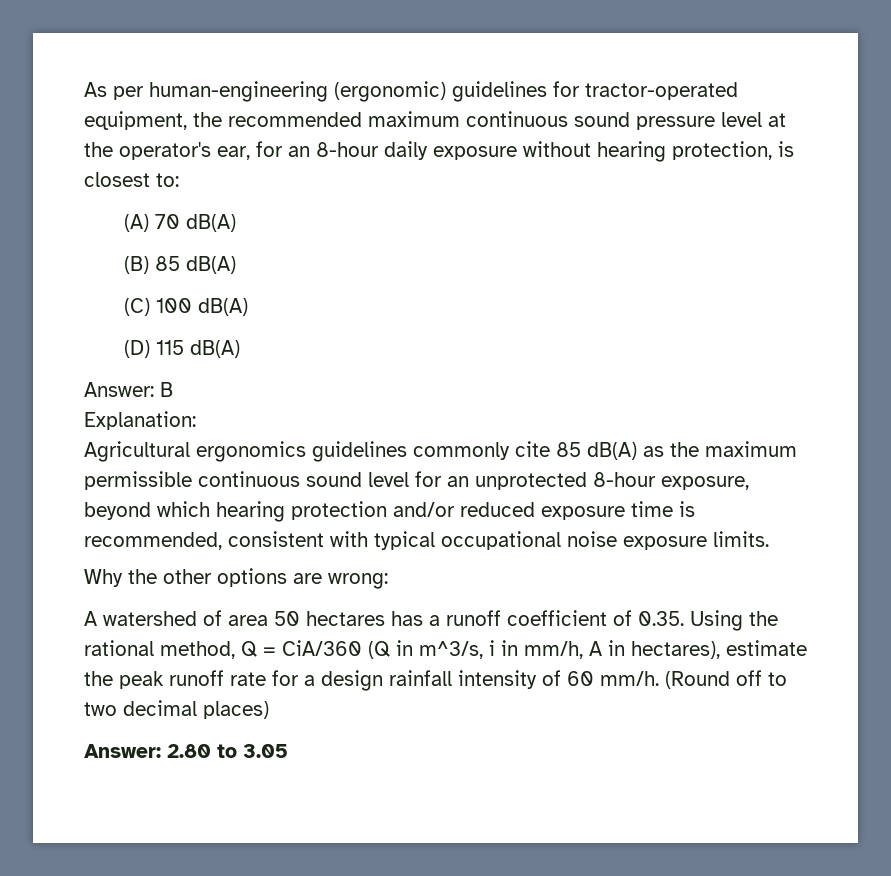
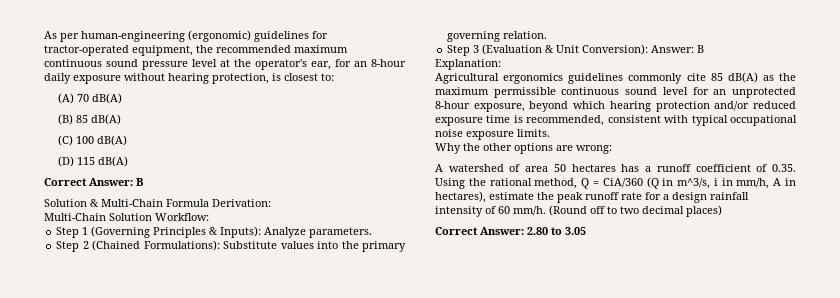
- Answer: B
+ Correct Answer: B
+ Solution & Multi-Chain Formula Derivation:
+ Multi-Chain Solution Workflow:
+ Step 1 (Governing Principles & Inputs): Analyze parameters.
+ Step 2 (Chained Formulations): Substitute values into the primary governing relation.
+ Step 3 (Evaluation & Unit Conversion): Answer: B
- Answer: 2.80 to 3.05
+ Correct Answer: 2.80 to 3.05

